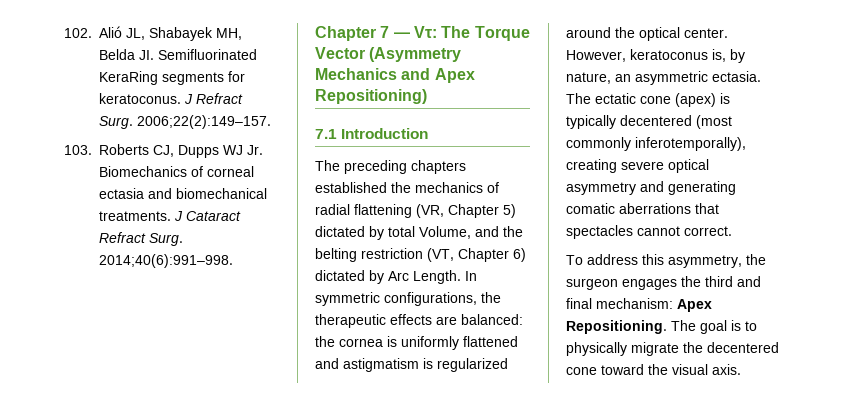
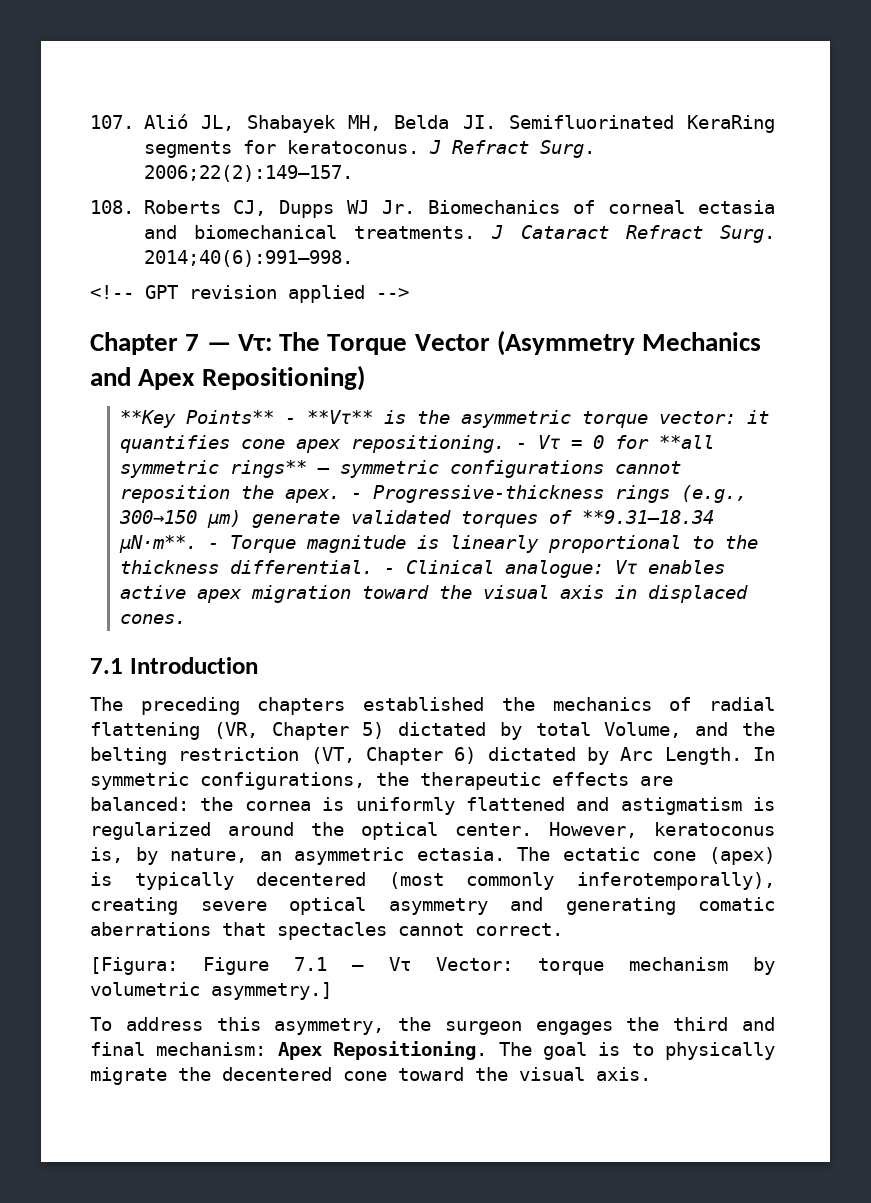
- 102. Alió JL, Shabayek MH, Belda JI. Semifluorinated KeraRing segments for keratoconus.
+ 107. Alió JL, Shabayek MH, Belda JI. Semifluorinated KeraRing segments for keratoconus.
- 103. Roberts CJ, Dupps WJ Jr. Biomechanics of corneal ectasia and biomechanical treatments.
+ 108. Roberts CJ, Dupps WJ Jr. Biomechanics of corneal ectasia and biomechanical treatments.
+ <!-- GPT revision applied -->
+ **Key Points** - **Vτ** is the asymmetric torque vector: it quantifies cone apex repositioning. - Vτ = 0 for **all symmetric rings** — symmetric configurations cannot reposition the apex. - Progressive-thickness rings (e.g., 300→150 μm) generate validated torques of **9.31–18.34 μN·m**. - Torque magnitude is linearly proportional to the thickness differential. - Clinical analogue: Vτ enables active apex migration toward the visual axis in displaced cones.
+ [Figura: Figure 7.1 — Vτ Vector: torque mechanism by volumetric asymmetry.]

